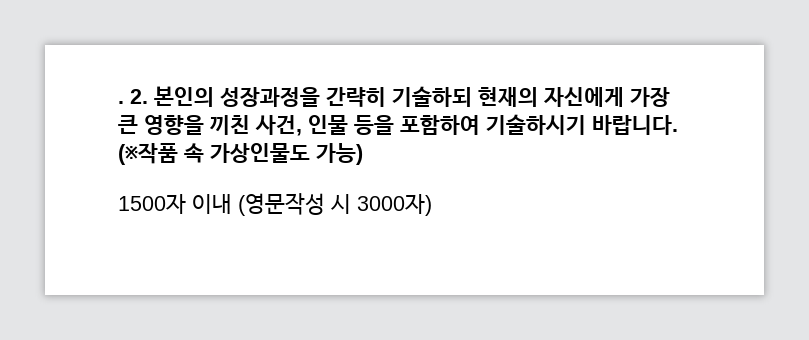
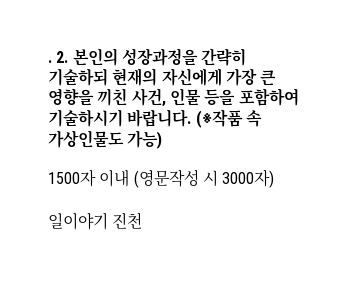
+ 일이야기 진천

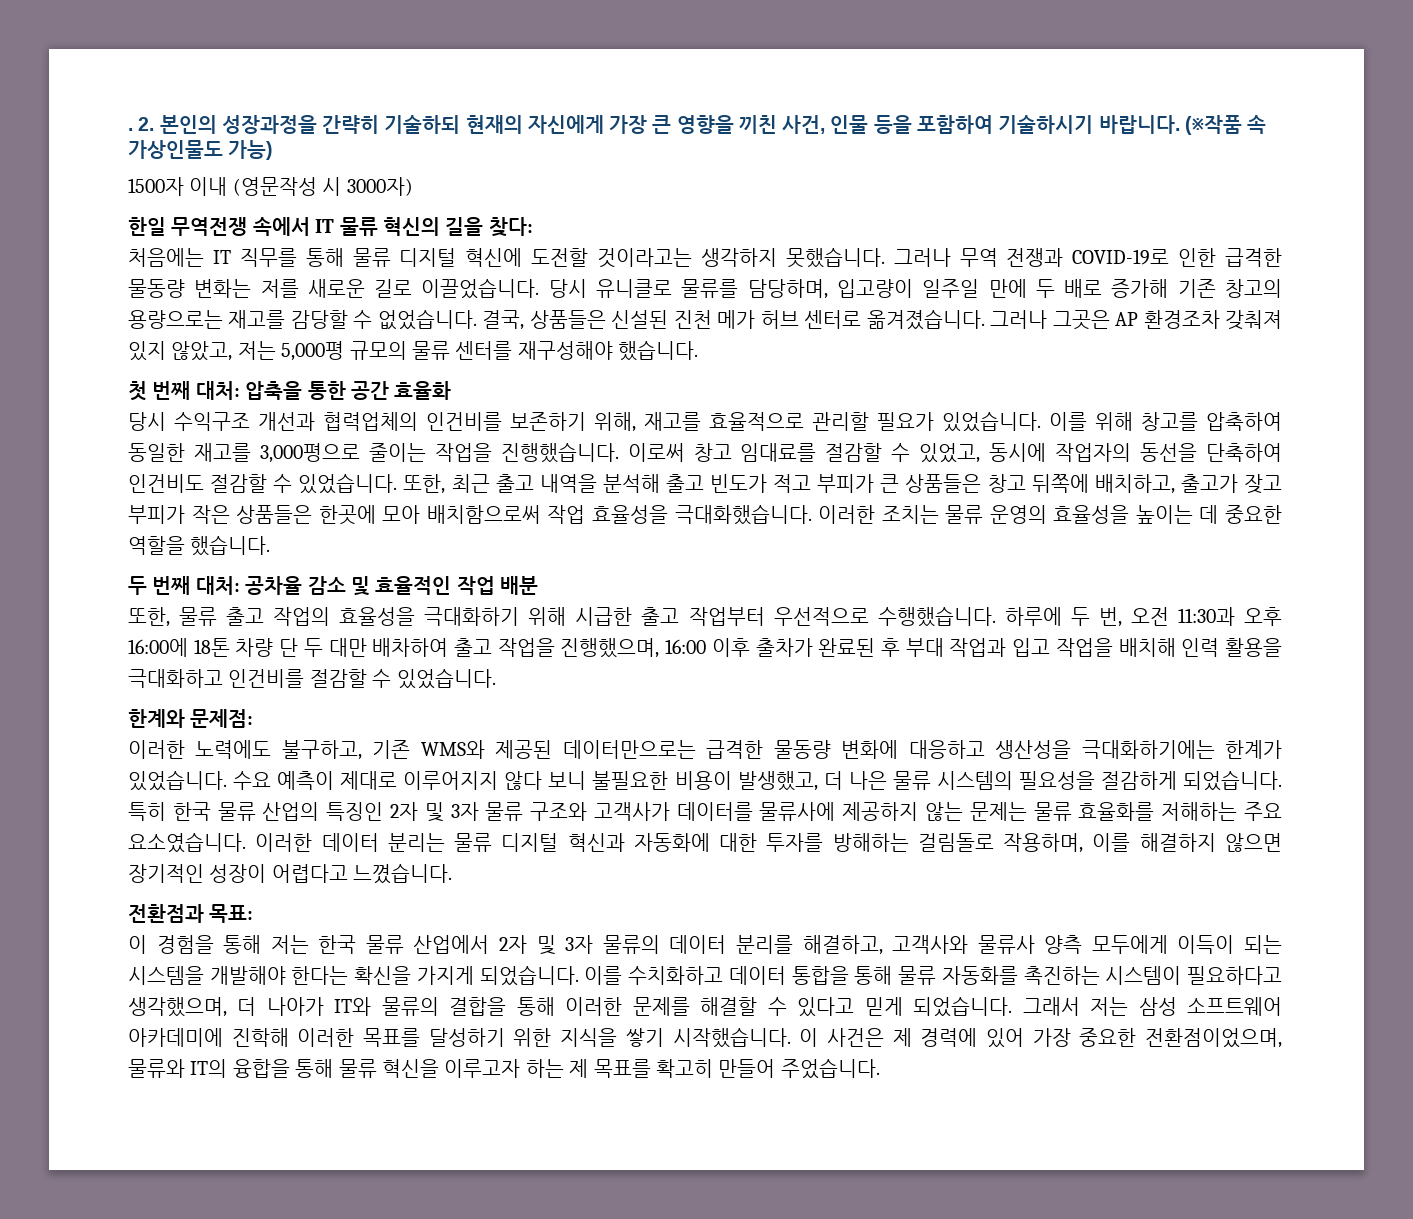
- 일이야기 진천
+ 한일 무역전쟁 속에서 IT 물류 혁신의 길을 찾다:
+ 처음에는 IT 직무를 통해 물류 디지털 혁신에 도전할 것이라고는 생각하지 못했습니다. 그러나 무역 전쟁과 COVID-19로 인한 급격한 물동량 변화는 저를 새로운 길로 이끌었습니다. 당시 유니클로 물류를 담당하며, 입고량이 일주일 만에 두 배로 증가해 기존 창고의 용량으로는 재고를 감당할 수 없었습니다. 결국, 상품들은 신설된 진천 메가 허브 센터로 옮겨졌습니다. 그러나 그곳은 AP 환경조차 갖춰져 있지 않았고, 저는 5,000평 규모의 물류 센터를 재구성해야 했습니다.
+ 첫 번째 대처: 압축을 통한 공간 효율화
+ 당시 수익구조 개선과 협력업체의 인건비를 보존하기 위해, 재고를 효율적으로 관리할 필요가 있었습니다. 이를 위해 창고를 압축하여 동일한 재고를 3,000평으로 줄이는 작업을 진행했습니다. 이로써 창고 임대료를 절감할 수 있었고, 동시에 작업자의 동선을 단축하여 인건비도 절감할 수 있었습니다. 또한, 최근 출고 내역을 분석해 출고 빈도가 적고 부피가 큰 상품들은 창고 뒤쪽에 배치하고, 출고가 잦고 부피가 작은 상품들은 한곳에 모아 배치함으로써 작업 효율성을 극대화했습니다. 이러한 조치는 물류 운영의 효율성을 높이는 데 중요한 역할을 했습니다.
+ 두 번째 대처: 공차율 감소 및 효율적인 작업 배분
+ 또한, 물류 출고 작업의 효율성을 극대화하기 위해 시급한 출고 작업부터 우선적으로 수행했습니다. 하루에 두 번, 오전 11:30과 오후 16:00에 18톤 차량 단 두 대만 배차하여 출고 작업을 진행했으며, 16:00 이후 출차가 완료된 후 부대 작업과 입고 작업을 배치해 인력 활용을 극대화하고 인건비를 절감할 수 있었습니다.
+ 한계와 문제점:
+ 이러한 노력에도 불구하고, 기존 WMS와 제공된 데이터만으로는 급격한 물동량 변화에 대응하고 생산성을 극대화하기에는 한계가 있었습니다. 수요 예측이 제대로 이루어지지 않다 보니 불필요한 비용이 발생했고, 더 나은 물류 시스템의 필요성을 절감하게 되었습니다. 특히 한국 물류 산업의 특징인 2자 및 3자 물류 구조와 고객사가 데이터를 물류사에 제공하지 않는 문제는 물류 효율화를 저해하는 주요 요소였습니다. 이러한 데이터 분리는 물류 디지털 혁신과 자동화에 대한 투자를 방해하는 걸림돌로 작용하며, 이를 해결하지 않으면 장기적인 성장이 어렵다고 느꼈습니다.
+ 전환점과 목표:
+ 이 경험을 통해 저는 한국 물류 산업에서 2자 및 3자 물류의 데이터 분리를 해결하고, 고객사와 물류사 양측 모두에게 이득이 되는 시스템을 개발해야 한다는 확신을 가지게 되었습니다. 이를 수치화하고 데이터 통합을 통해 물류 자동화를 촉진하는 시스템이 필요하다고 생각했으며, 더 나아가 IT와 물류의 결합을 통해 이러한 문제를 해결할 수 있다고 믿게 되었습니다. 그래서 저는 삼성 소프트웨어 아카데미에 진학해 이러한 목표를 달성하기 위한 지식을 쌓기 시작했습니다. 이 사건은 제 경력에 있어 가장 중요한 전환점이었으며, 물류와 IT의 융합을 통해 물류 혁신을 이루고자 하는 제 목표를 확고히 만들어 주었습니다.

